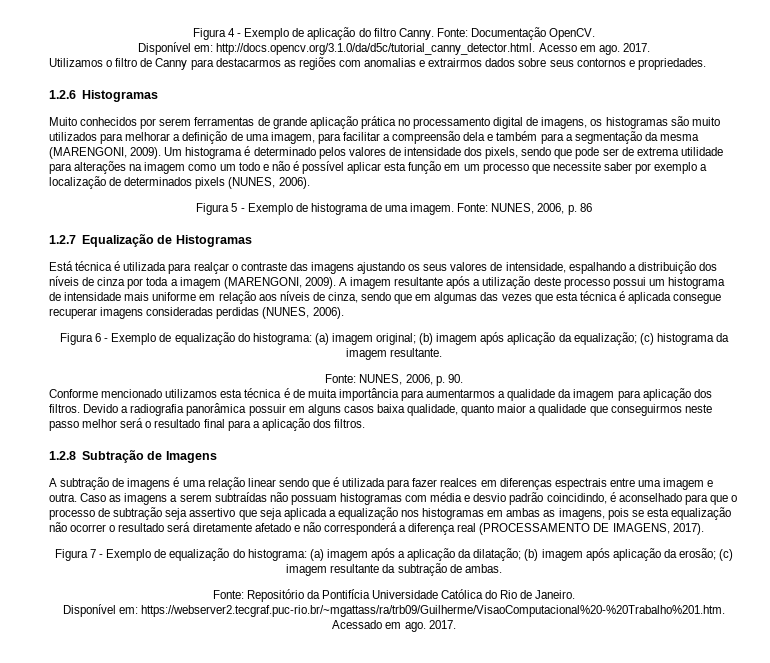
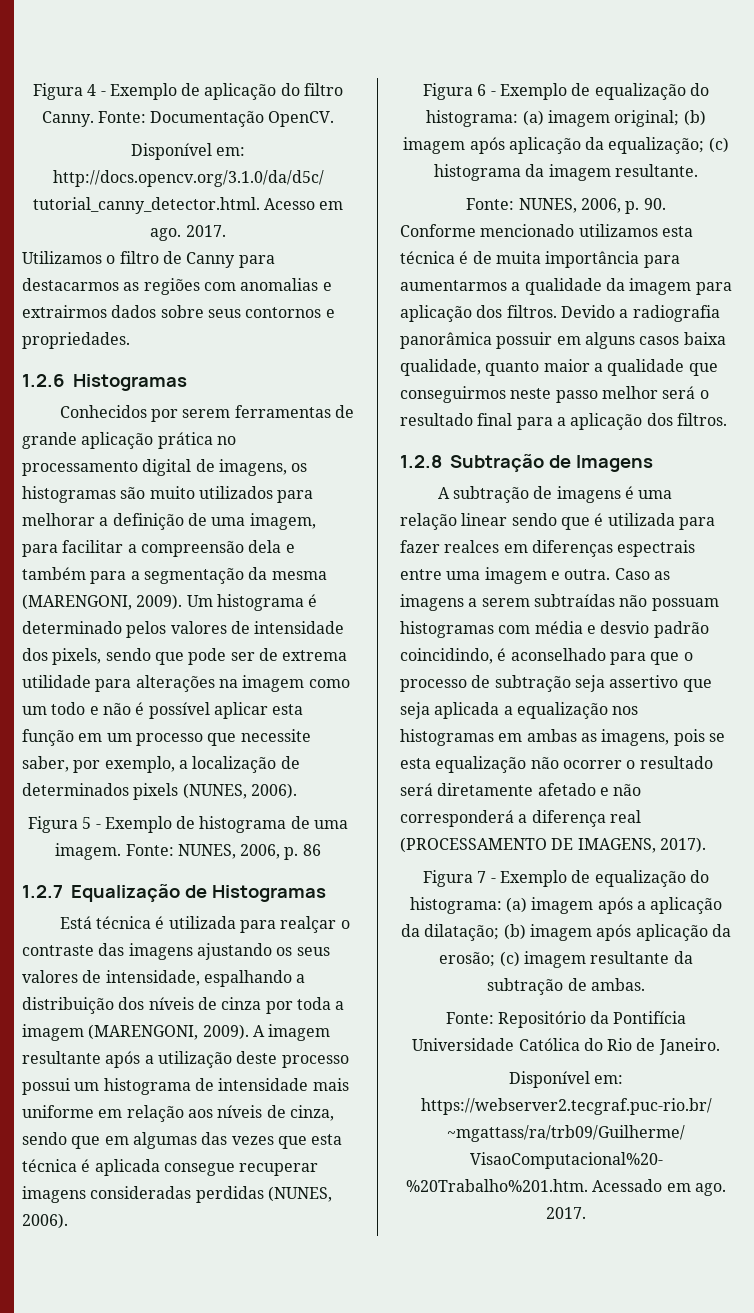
- Muito conhecidos por serem ferramentas de grande aplicação prática no processamento digital de imagens, os histogramas são muito utilizados para melhorar a definição de uma imagem, para facilitar a compreensão dela e também para a segmentação da mesma (MARENGONI, 2009).
+ Conhecidos por serem ferramentas de grande aplicação prática no processamento digital de imagens, os histogramas são muito utilizados para melhorar a definição de uma imagem, para facilitar a compreensão dela e também para a segmentação da mesma (MARENGONI, 2009).
- Um histograma é determinado pelos valores de intensidade dos pixels, sendo que pode ser de extrema utilidade para alterações na imagem como um todo e não é possível aplicar esta função em um processo que necessite saber por exemplo a localização de determinados pixels (NUNES, 2006).
+ Um histograma é determinado pelos valores de intensidade dos pixels, sendo que pode ser de extrema utilidade para alterações na imagem como um todo e não é possível aplicar esta função em um processo que necessite saber, por exemplo, a localização de determinados pixels (NUNES, 2006).

